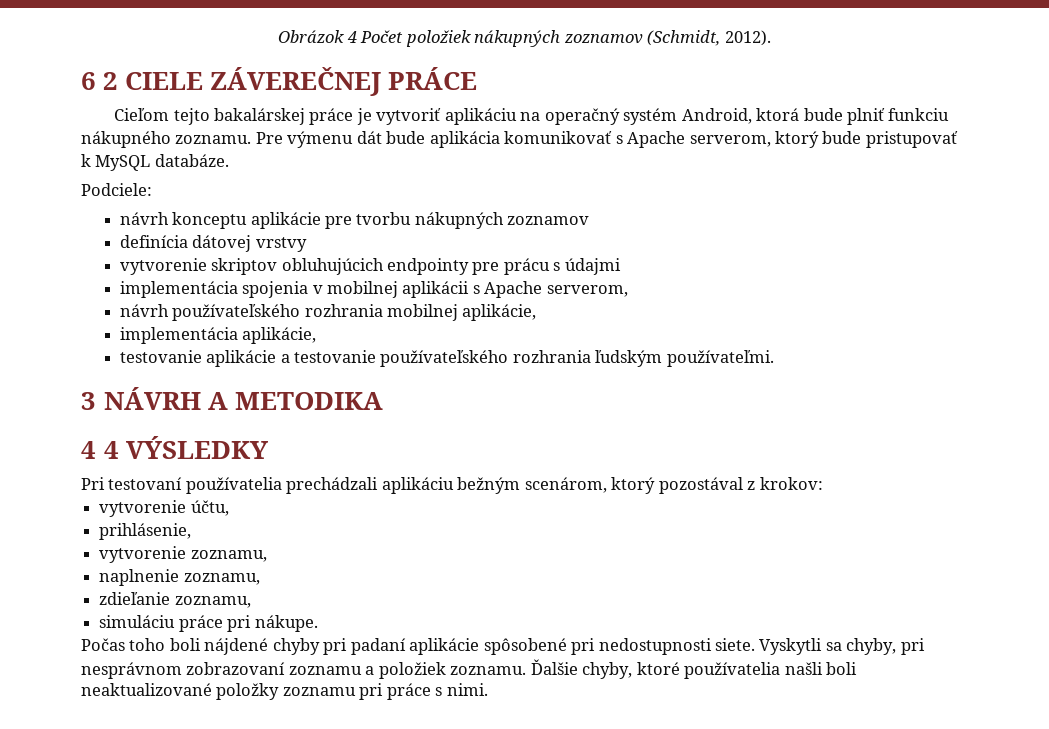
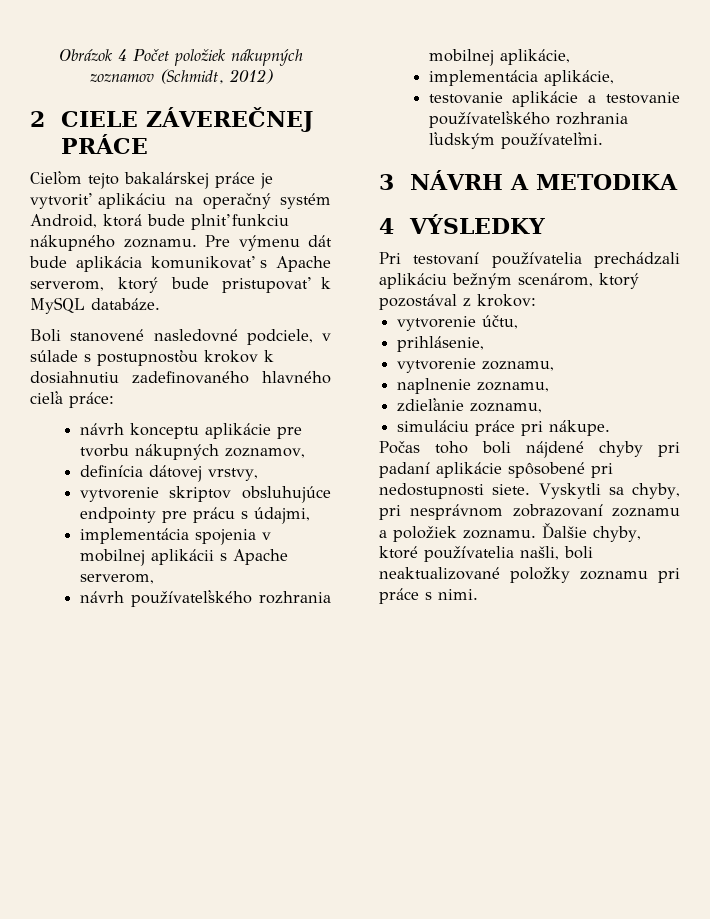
- Obrázok 4 Počet položiek nákupných zoznamov (Schmidt, 2012).
- 6 2 CIELE ZÁVEREČNEJ PRÁCE
+ Obrázok 4 Počet položiek nákupných zoznamov (Schmidt, 2012)
+ 2 CIELE ZÁVEREČNEJ PRÁCE
- Podciele:
+ Boli stanovené nasledovné podciele, v súlade s postupnosťou krokov k dosiahnutiu zadefinovaného hlavného cieľa práce:
- návrh konceptu aplikácie pre tvorbu nákupných zoznamov
+ návrh konceptu aplikácie pre tvorbu nákupných zoznamov,
- definícia dátovej vrstvy
+ definícia dátovej vrstvy,
- vytvorenie skriptov obluhujúcich endpointy pre prácu s údajmi
+ vytvorenie skriptov obsluhujúce endpointy pre prácu s údajmi,
- 4 4 VÝSLEDKY
+ 4 VÝSLEDKY
- Ďalšie chyby, ktoré používatelia našli boli neaktualizované položky zoznamu pri práce s nimi.
+ Ďalšie chyby, ktoré používatelia našli, boli neaktualizované položky zoznamu pri práce s nimi.

